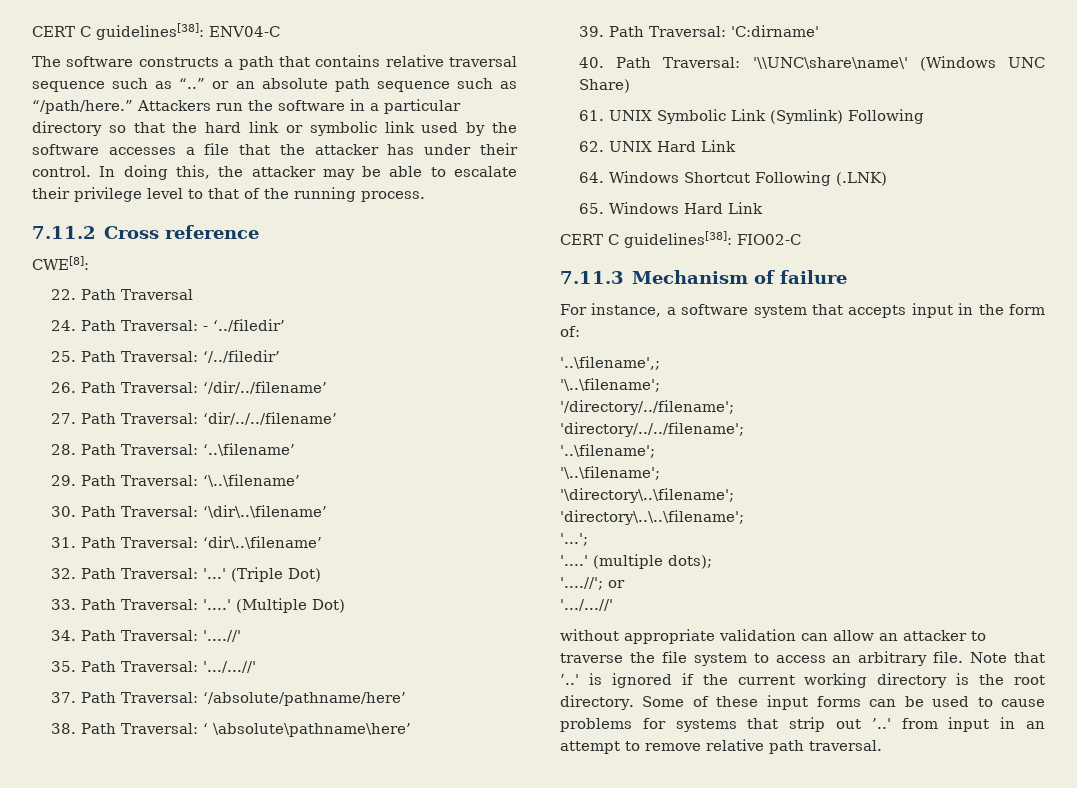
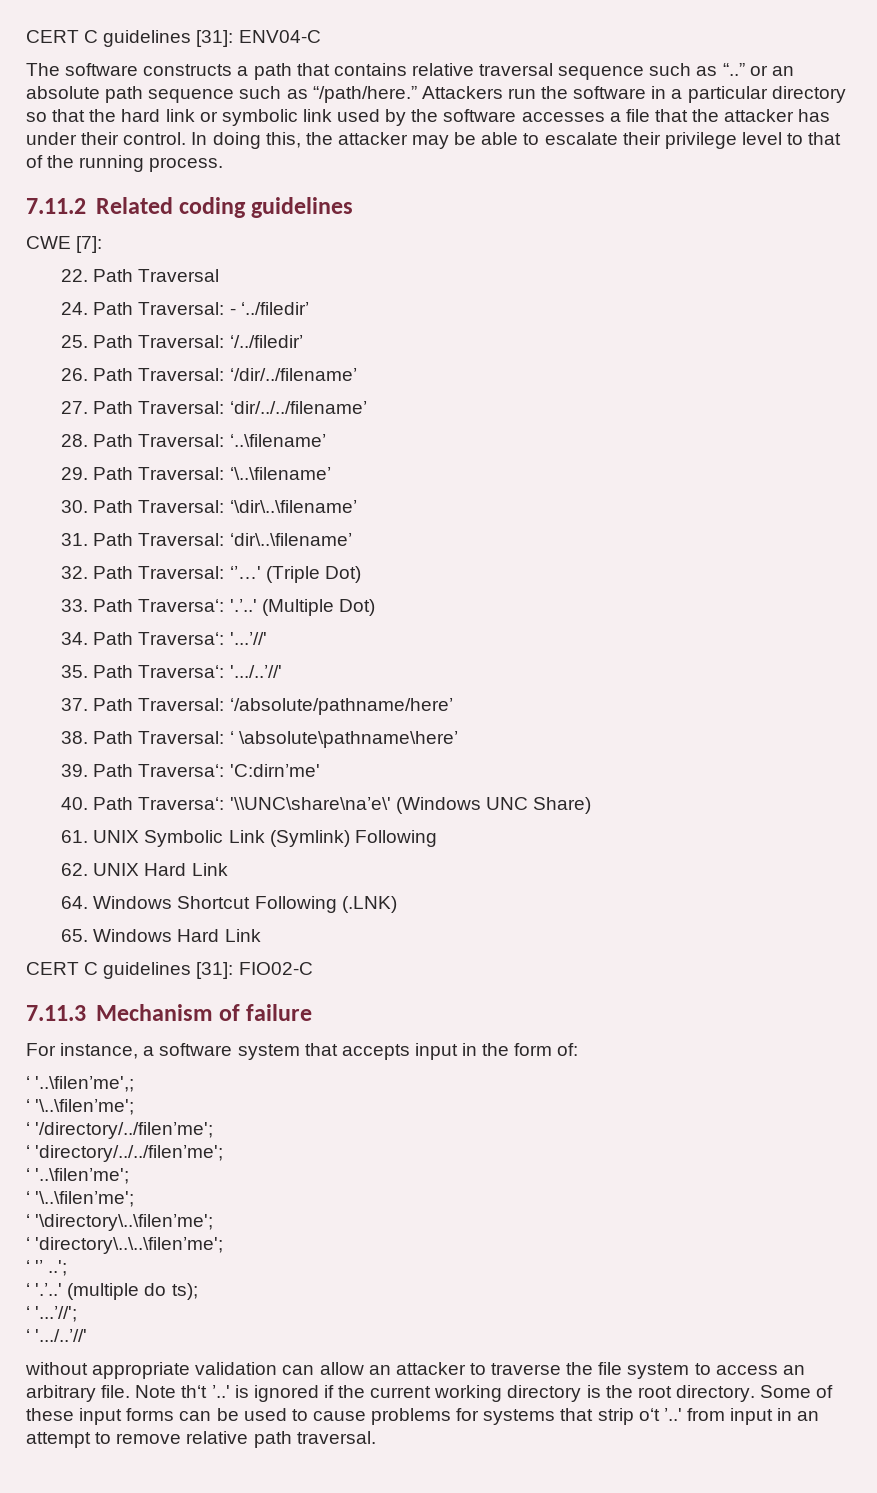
- CERT C guidelines[38]: ENV04-C
+ CERT C guidelines [31]: ENV04-C
- 7.11.2 Cross reference
- CWE[8]:
+ 7.11.2 Related coding guidelines
+ CWE [7]:
- 32. Path Traversal: '...'
+ 32. Path Traversal: ‘’…'
- 33. Path Traversal: '....'
+ 33. Path Traversa‘: '.’..'
- 34. Path Traversal: '....//'
+ 34. Path Traversa‘: '...’//'
- 35. Path Traversal: '.../...//'
+ 35. Path Traversa‘: '.../..’//'
- 39. Path Traversal: 'C:dirname'
+ 39. Path Traversa‘: 'C:dirn’me'
- 40. Path Traversal: '\\UNC\share\name\' (Windows UNC Share)
+ 40. Path Traversa‘: '\\UNC\share\na’e\' (Windows UNC Share)
- CERT C guidelines[38]: FIO02-C
+ CERT C guidelines [31]: FIO02-C
- '..\filename',;
- '\..\filename';
- '/directory/../filename';
- 'directory/../../filename';
- '..\filename';
- '\..\filename';
- '\directory\..\filename';
- 'directory\..\..\filename';
- '...';
- '....' (multiple dots);
- '....//'; or
- '.../...//'
+ ‘ '..\filen’me',;
+ ‘ '\..\filen’me';
+ ‘ '/directory/../filen’me';
+ ‘ 'directory/../../filen’me';
+ ‘ '..\filen’me';
+ ‘ '\..\filen’me';
+ ‘ '\directory\..\filen’me';
+ ‘ 'directory\..\..\filen’me';
+ ‘ '’ ..';
+ ‘ '.’..' (multiple do ts);
+ ‘ '...’//';
+ ‘ '.../..’//'
- Note that ’..' is ignored if the current working directory is the root directory.
+ Note th‘t ’..' is ignored if the current working directory is the root directory.
- Some of these input forms can be used to cause problems for systems that strip out ’..' from input in an attempt to remove relative path traversal.
+ Some of these input forms can be used to cause problems for systems that strip o‘t ’..' from input in an attempt to remove relative path traversal.

